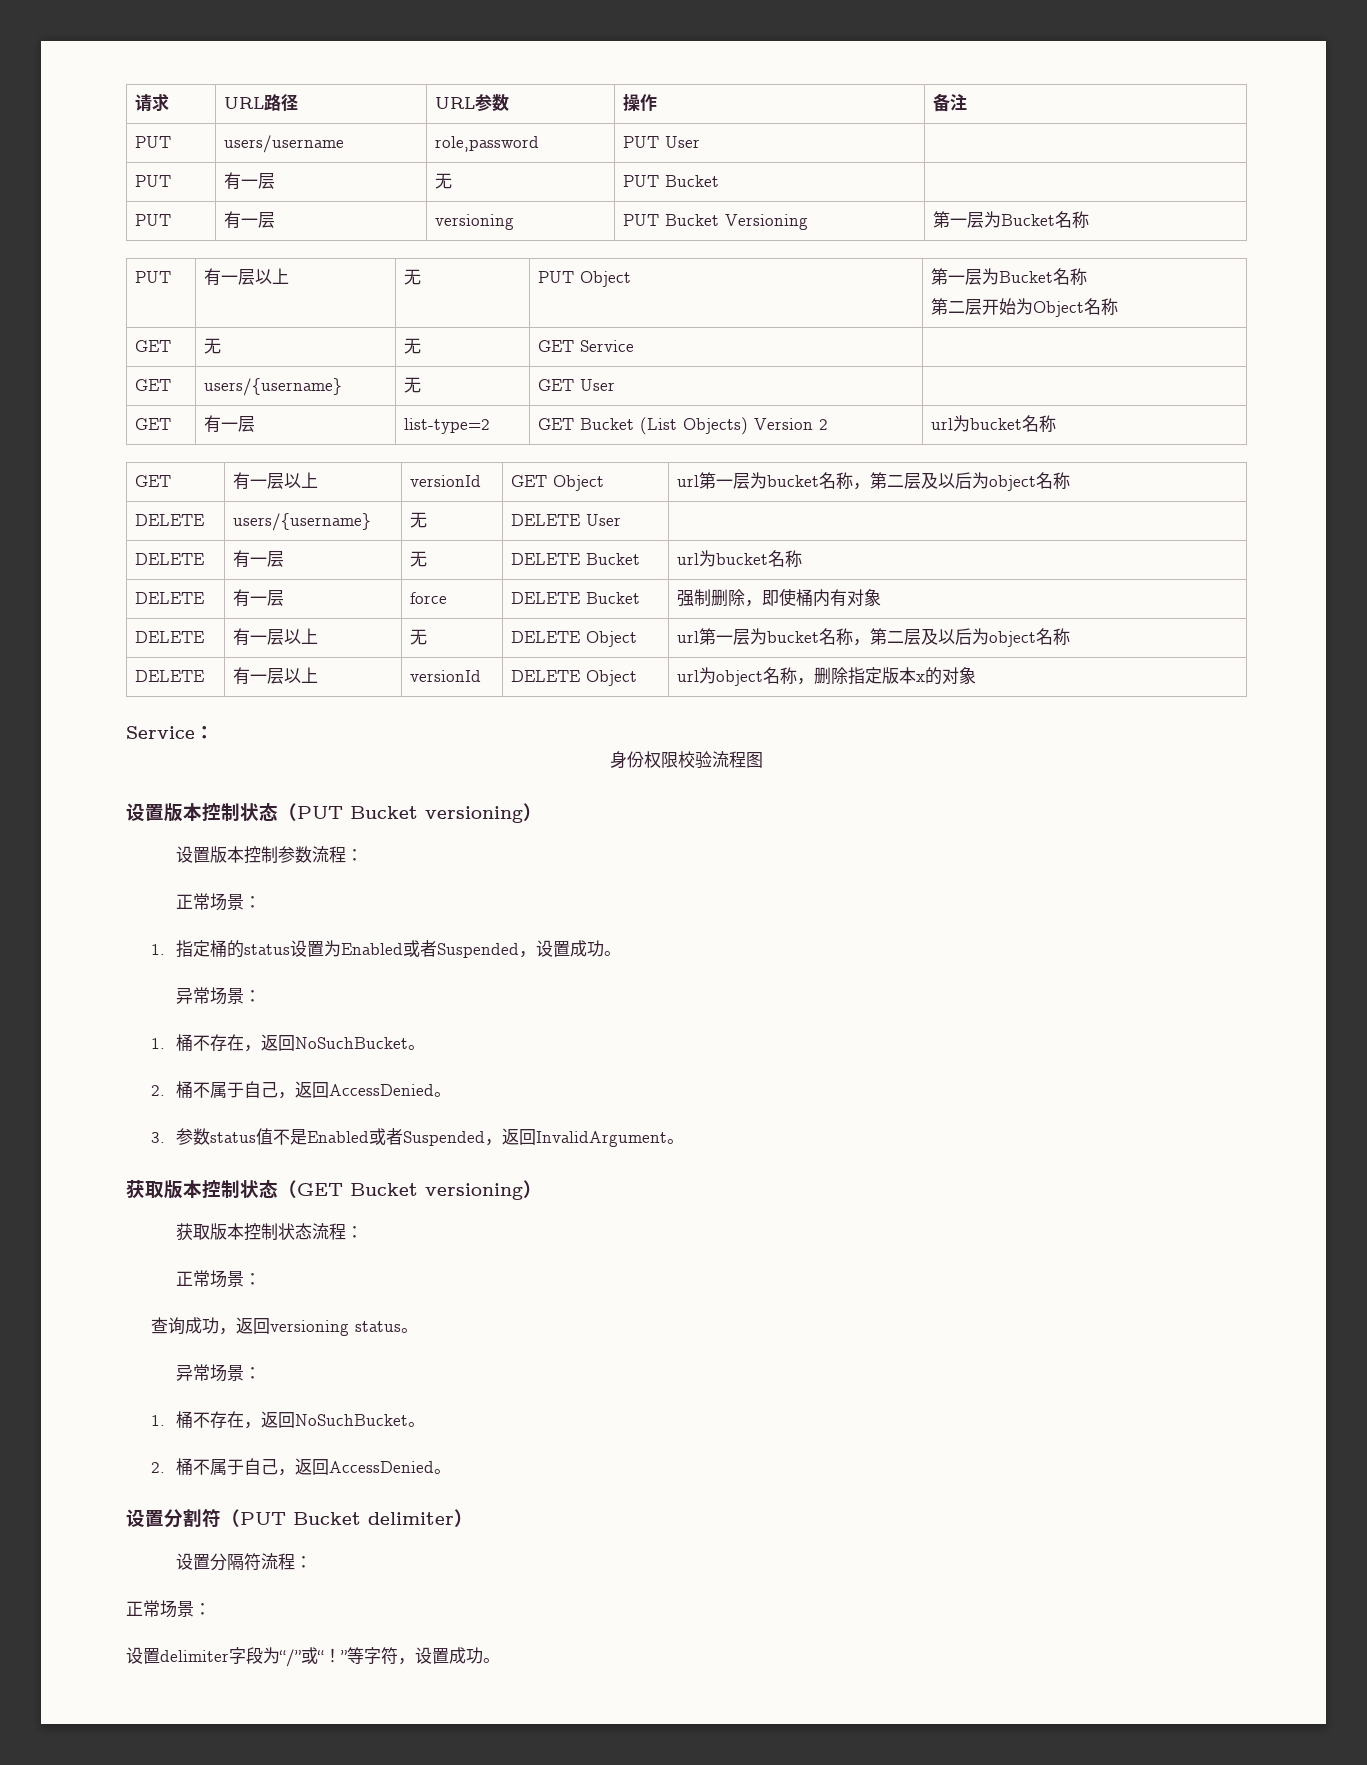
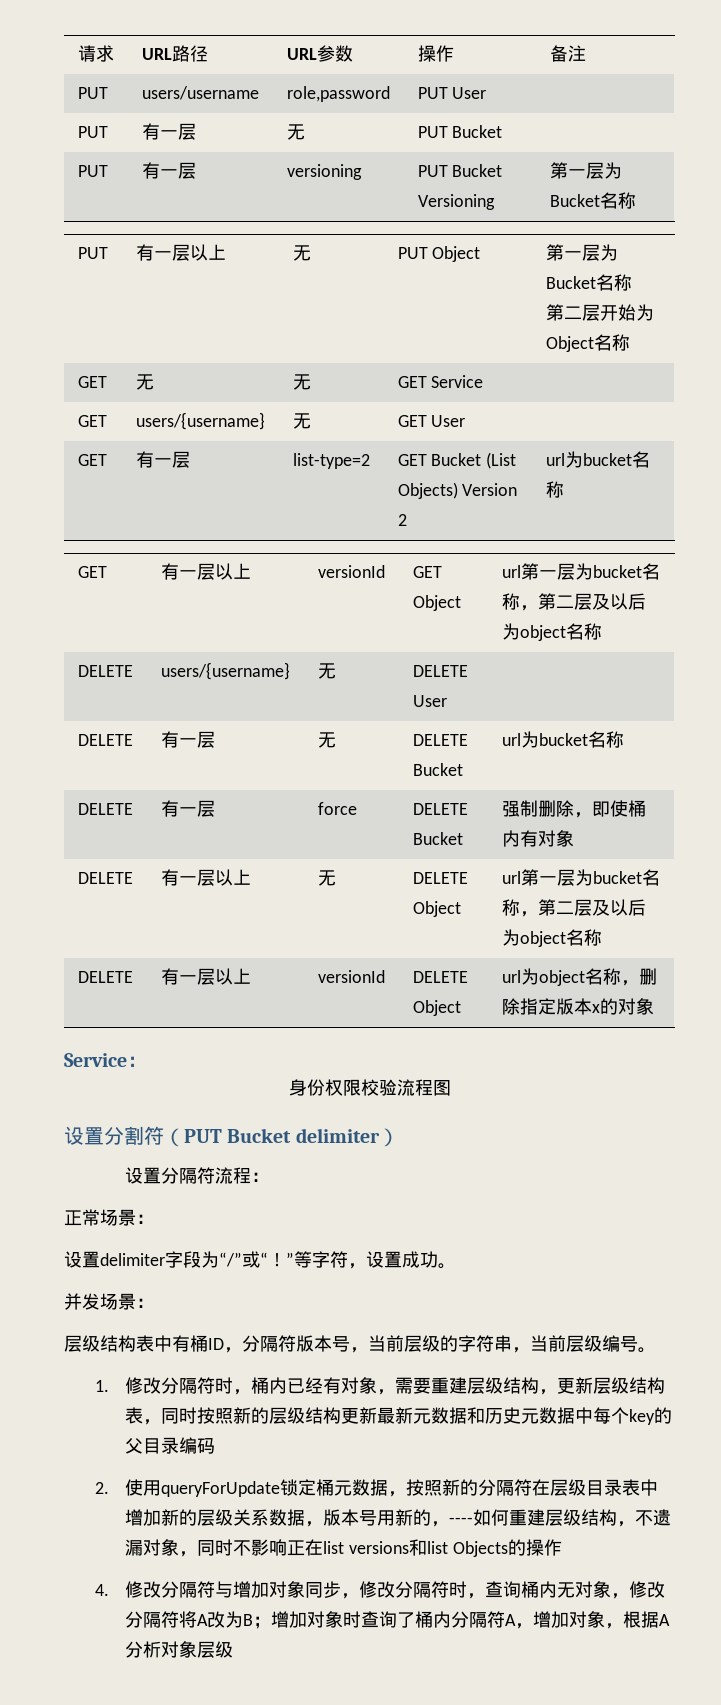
- 设置版本控制状态（PUT Bucket versioning）
- 设置版本控制参数流程：
- 正常场景：
- 1.指定桶的status设置为Enabled或者Suspended，设置成功。
- 异常场景：
- 1.桶不存在，返回NoSuchBucket。
- 2.桶不属于自己，返回AccessDenied。
- 3.参数status值不是Enabled或者Suspended，返回InvalidArgument。
- 获取版本控制状态（GET Bucket versioning）
- 获取版本控制状态流程：
- 正常场景：
- 查询成功，返回versioning status。
- 异常场景：
- 1.桶不存在，返回NoSuchBucket。
- 2.桶不属于自己，返回AccessDenied。
+ 并发场景：
+ 层级结构表中有桶ID，分隔符版本号，当前层级的字符串，当前层级编号。
+ 1.修改分隔符时，桶内已经有对象，需要重建层级结构，更新层级结构表，同时按照新的层级结构更新最新元数据和历史元数据中每个key的父目录编码
+ 2.使用queryForUpdate锁定桶元数据，按照新的分隔符在层级目录表中增加新的层级关系数据，版本号用新的，----如何重建层级结构，不遗漏对象，同时不影响正在list versions和list Objects的操作
+ 4.修改分隔符与增加对象同步，修改分隔符时，查询桶内无对象，修改分隔符将A改为B；增加对象时查询了桶内分隔符A，增加对象，根据A分析对象层级

